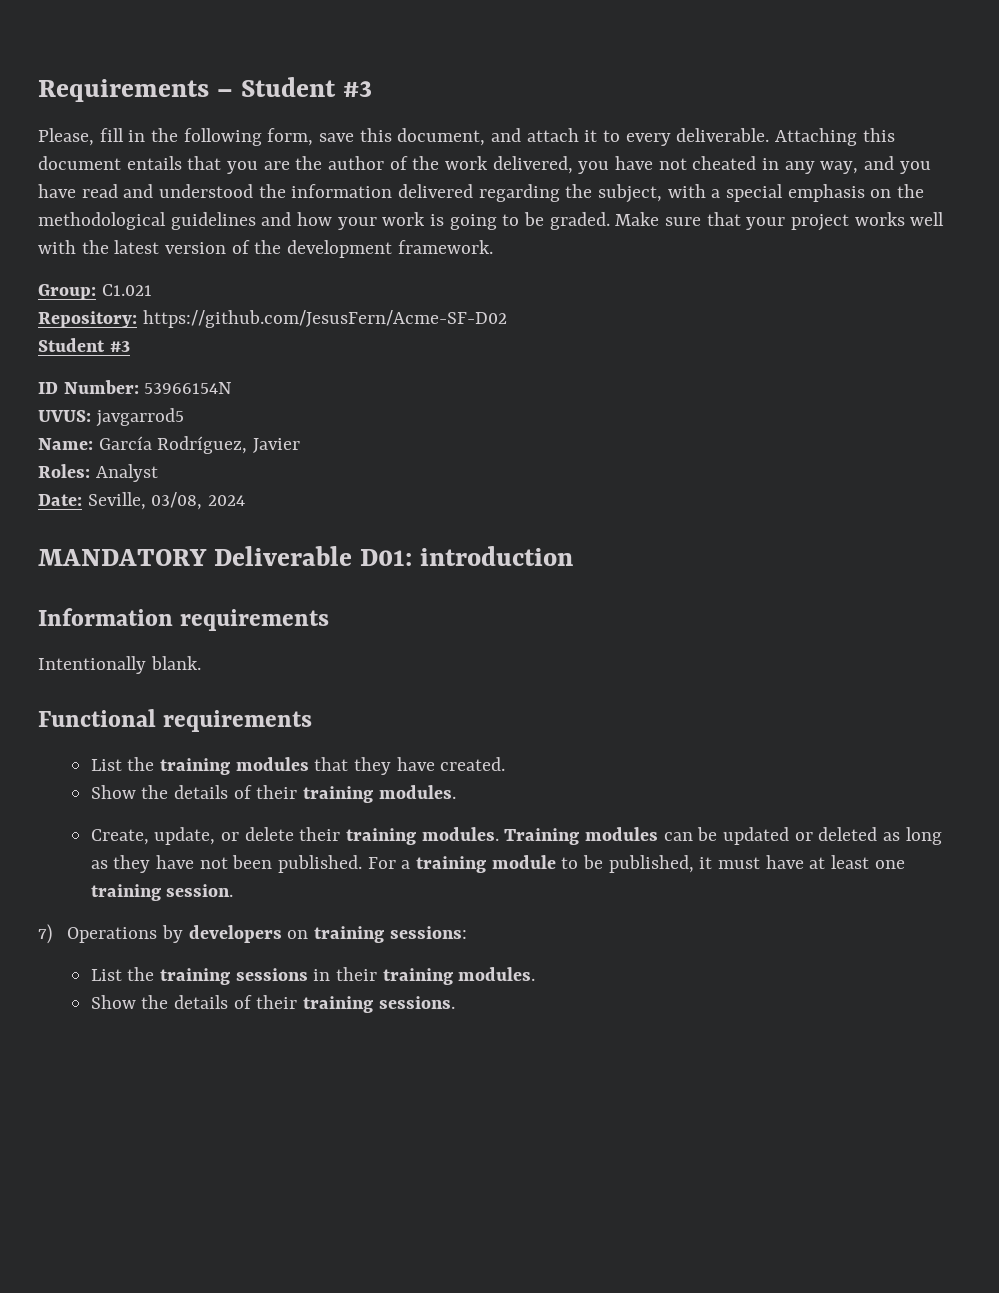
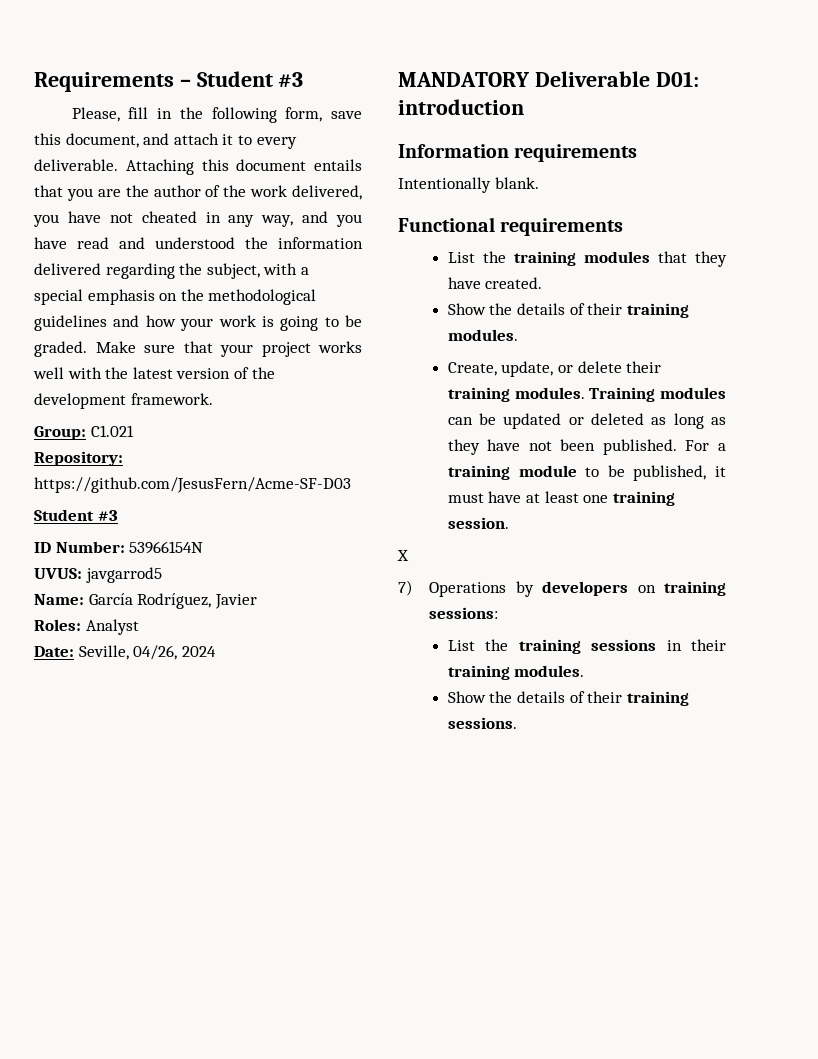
- Repository: https://github.com/JesusFern/Acme-SF-D02
+ Repository: https://github.com/JesusFern/Acme-SF-D03
- Date: Seville, 03/08, 2024
+ Date: Seville, 04/26, 2024
+ X

